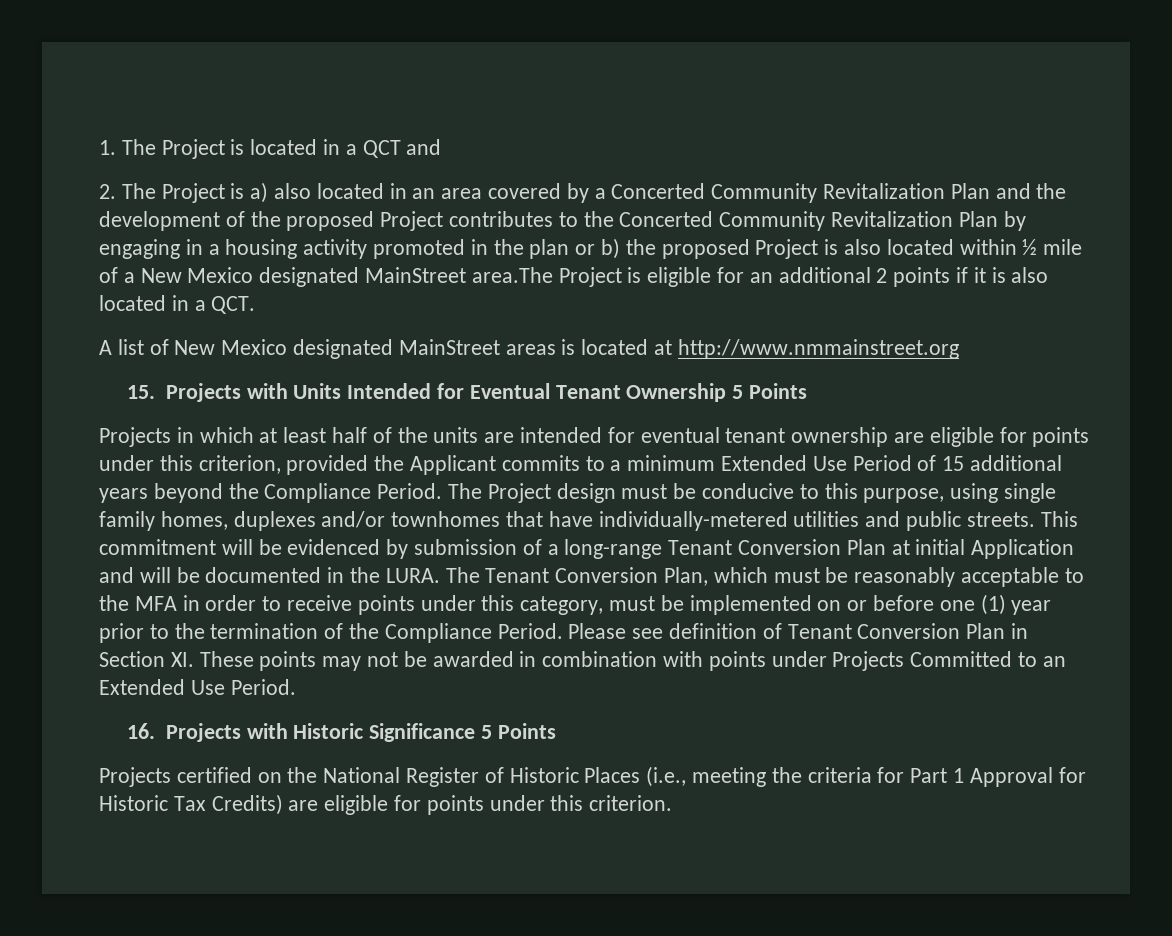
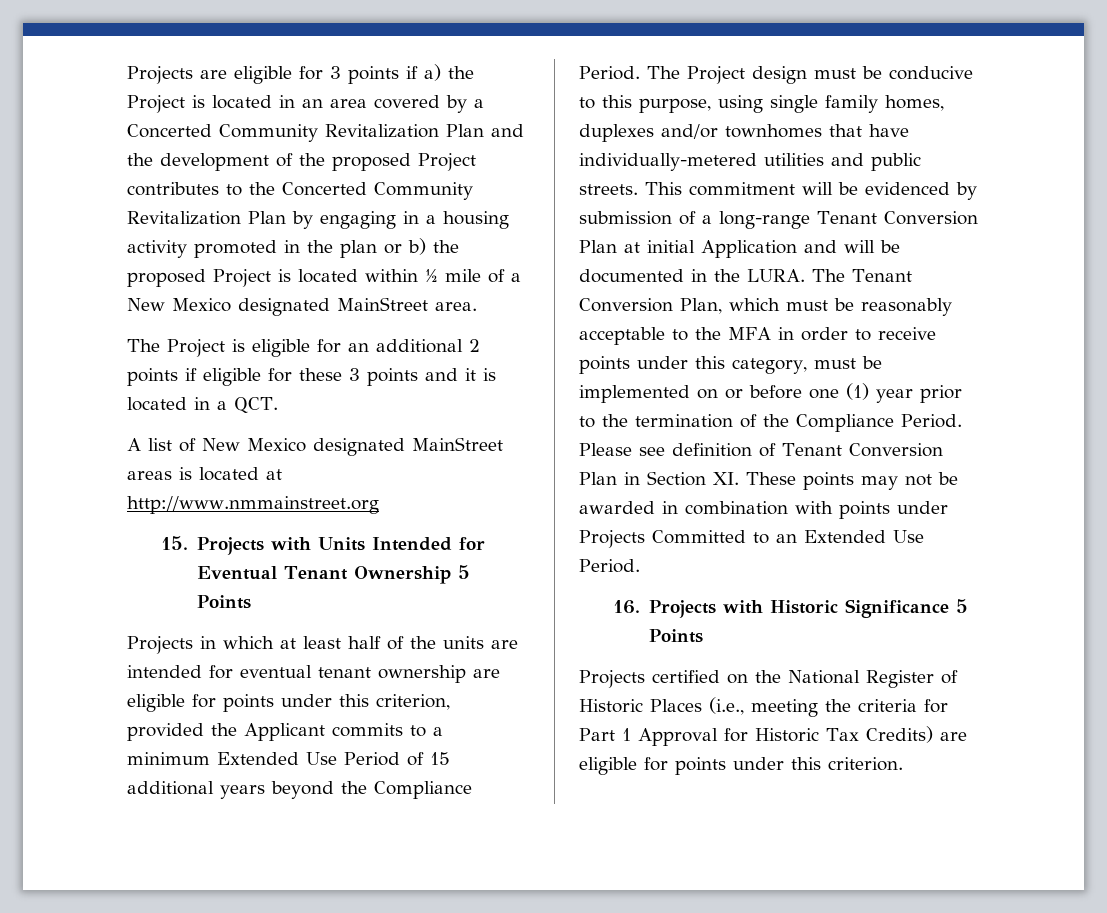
- 1. The Project is located in a QCT and
- 2. The Project is a) also located in an area covered by a Concerted Community Revitalization Plan and the development of the proposed Project contributes to the Concerted Community Revitalization Plan by engaging in a housing activity promoted in the plan or b) the proposed Project is also located within ½ mile of a New Mexico designated MainStreet area.The Project is eligible for an additional 2 points if it is also located in a QCT.
+ Projects are eligible for 3 points if a) the Project is located in an area covered by a Concerted Community Revitalization Plan and the development of the proposed Project contributes to the Concerted Community Revitalization Plan by engaging in a housing activity promoted in the plan or b) the proposed Project is located within ½ mile of a New Mexico designated MainStreet area.
+ The Project is eligible for an additional 2 points if eligible for these 3 points and it is located in a QCT.

